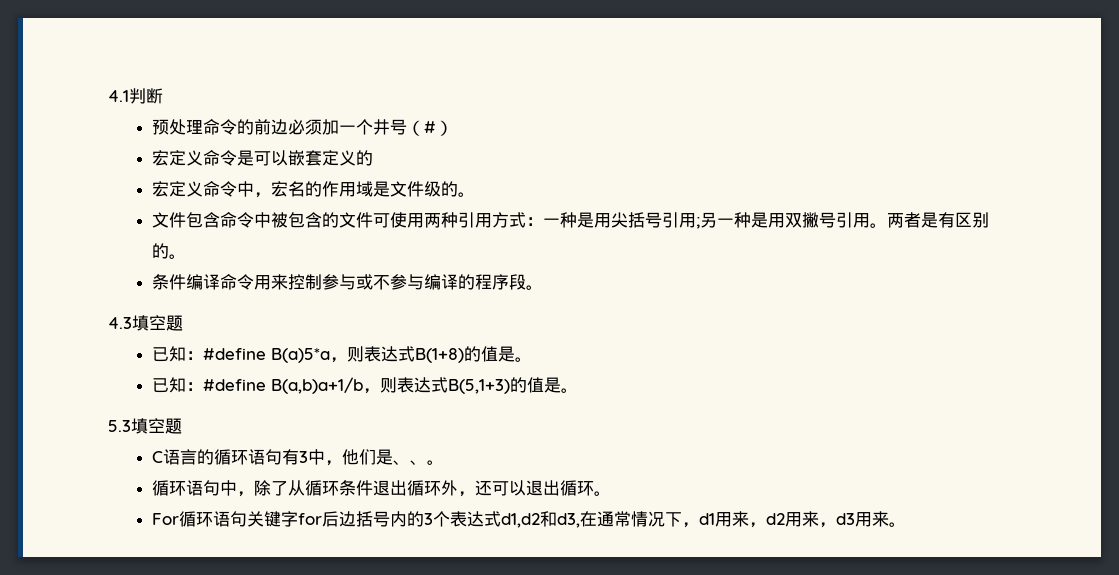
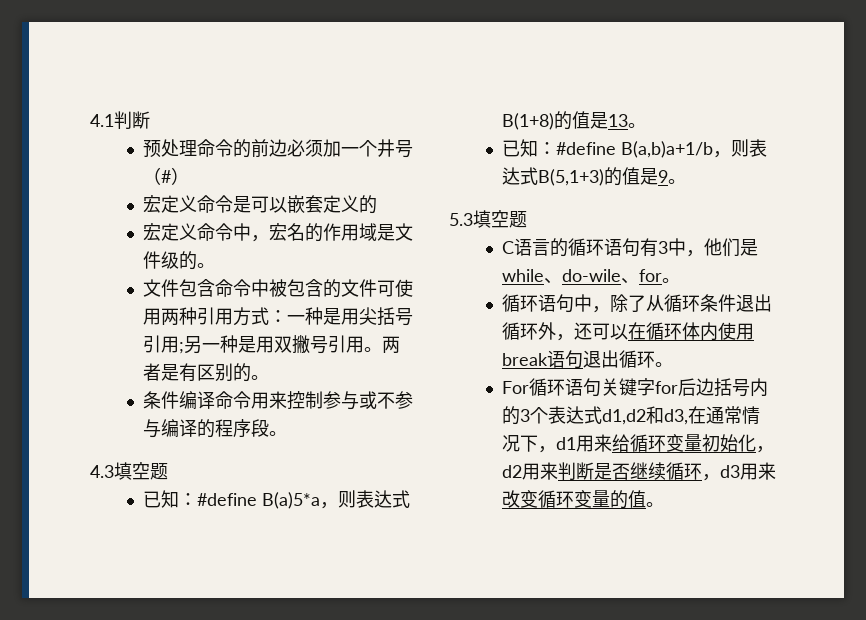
- 已知：#define B(a)5*a，则表达式B(1+8)的值是。
+ 已知：#define B(a)5*a，则表达式B(1+8)的值是13。
- 已知：#define B(a,b)a+1/b，则表达式B(5,1+3)的值是。
+ 已知：#define B(a,b)a+1/b，则表达式B(5,1+3)的值是9。
- C语言的循环语句有3中，他们是、、。
+ C语言的循环语句有3中，他们是while、do-wile、for。
- 循环语句中，除了从循环条件退出循环外，还可以退出循环。
+ 循环语句中，除了从循环条件退出循环外，还可以在循环体内使用break语句退出循环。
- For循环语句关键字for后边括号内的3个表达式d1,d2和d3,在通常情况下，d1用来，d2用来，d3用来。
+ For循环语句关键字for后边括号内的3个表达式d1,d2和d3,在通常情况下，d1用来给循环变量初始化，d2用来判断是否继续循环，d3用来改变循环变量的值。

